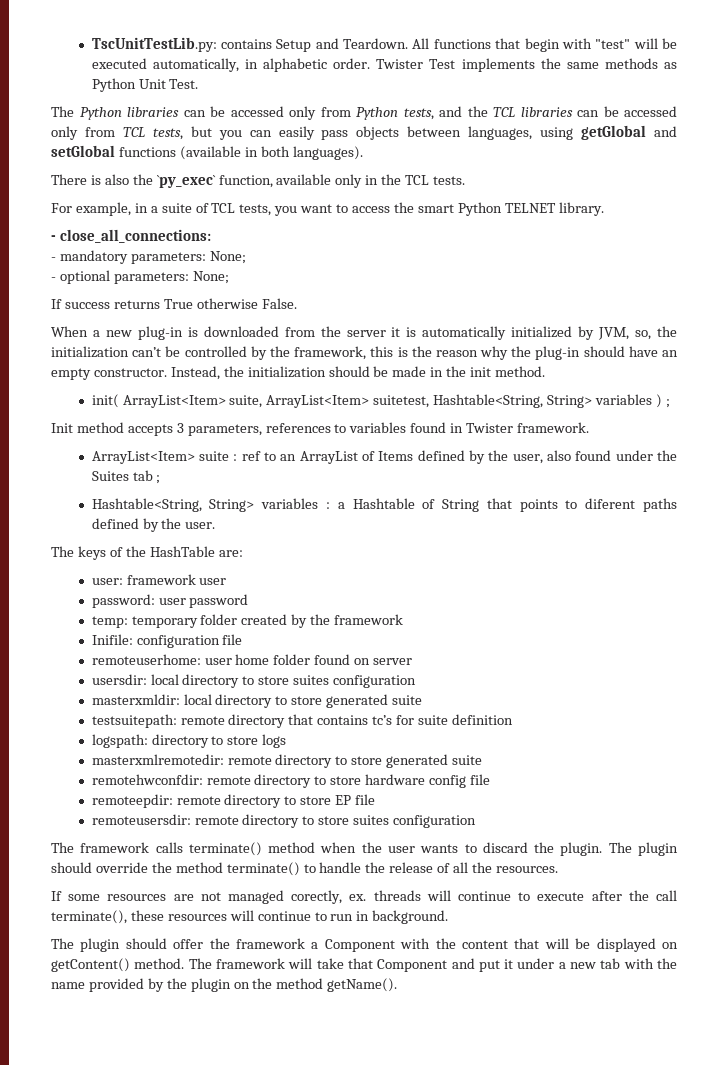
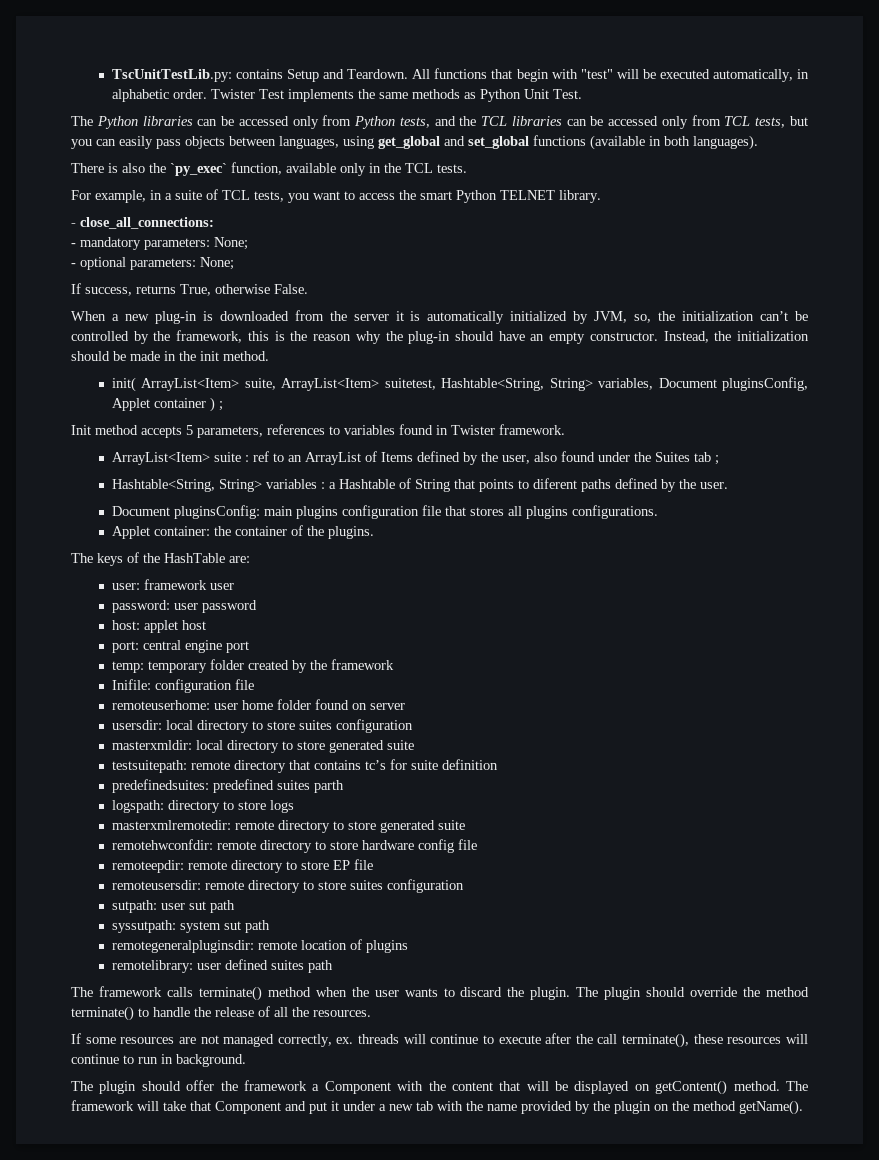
- The Python libraries can be accessed only from Python tests, and the TCL libraries can be accessed only from TCL tests, but you can easily pass objects between languages, using getGlobal and setGlobal functions (available in both languages).
+ The Python libraries can be accessed only from Python tests, and the TCL libraries can be accessed only from TCL tests, but you can easily pass objects between languages, using get_global and set_global functions (available in both languages).
- If success returns True otherwise False.
+ If success, returns True, otherwise False.
- init( ArrayList<Item> suite, ArrayList<Item> suitetest, Hashtable<String, String> variables ) ;
+ init( ArrayList<Item> suite, ArrayList<Item> suitetest, Hashtable<String, String> variables, Document pluginsConfig, Applet container ) ;
- Init method accepts 3 parameters, references to variables found in Twister framework.
+ Init method accepts 5 parameters, references to variables found in Twister framework.
+ Document pluginsConfig: main plugins configuration file that stores all plugins configurations.
+ Applet container: the container of the plugins.
+ host: applet host
+ port: central engine port
+ predefinedsuites: predefined suites parth
+ sutpath: user sut path
+ syssutpath: system sut path
+ remotegeneralpluginsdir: remote location of plugins
+ remotelibrary: user defined suites path
- If some resources are not managed corectly, ex. threads will continue to execute after the call terminate(), these resources will continue to run in background.
+ If some resources are not managed correctly, ex. threads will continue to execute after the call terminate(), these resources will continue to run in background.

